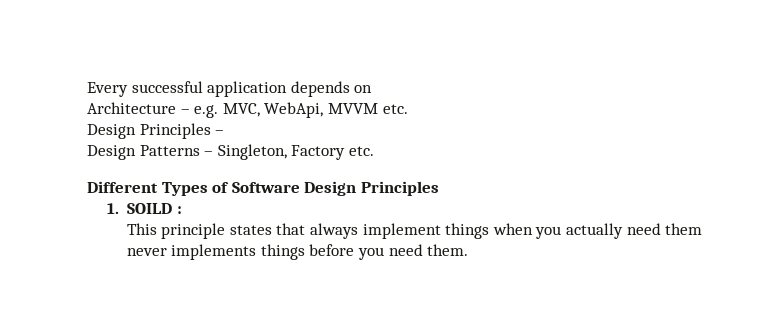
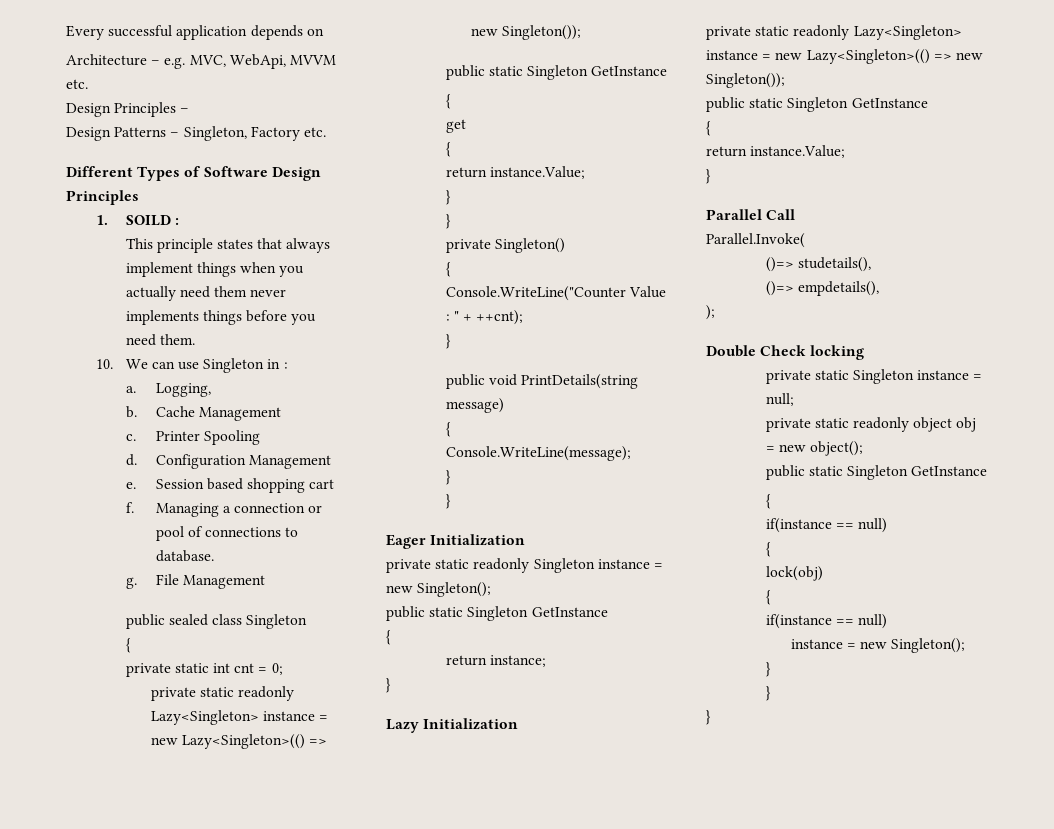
+ 10. We can use Singleton in :
+ a. Logging,
+ b. Cache Management
+ c. Printer Spooling
+ d. Configuration Management
+ e. Session based shopping cart
+ f. Managing a connection or pool of connections to database.
+ g. File Management
+ public sealed class Singleton
+ {
+ private static int cnt = 0;
+ private static readonly Lazy<Singleton> instance = new Lazy<Singleton>(() => new Singleton());
+ public static Singleton GetInstance
+ {
+ get
+ {
+ return instance.Value;
+ }
+ }
+ private Singleton()
+ {
+ Console.WriteLine("Counter Value : " + ++cnt);
+ }
+ public void PrintDetails(string message)
+ {
+ Console.WriteLine(message);
+ }
+ }
+ Eager Initialization
+ private static readonly Singleton instance = new Singleton();
+ public static Singleton GetInstance
+ {
+ return instance;
+ }
+ Lazy Initialization
+ private static readonly Lazy<Singleton> instance = new Lazy<Singleton>(() => new Singleton());
+ public static Singleton GetInstance
+ {
+ return instance.Value;
+ }
+ Parallel Call
+ Parallel.Invoke(
+ ()=> studetails(),
+ ()=> empdetails(),
+ );
+ Double Check locking
+ private static Singleton instance = null;
+ private static readonly object obj = new object();
+ public static Singleton GetInstance
+ {
+ if(instance == null)
+ {
+ lock(obj)
+ {
+ if(instance == null)
+ instance = new Singleton();
+ }
+ }
+ }

